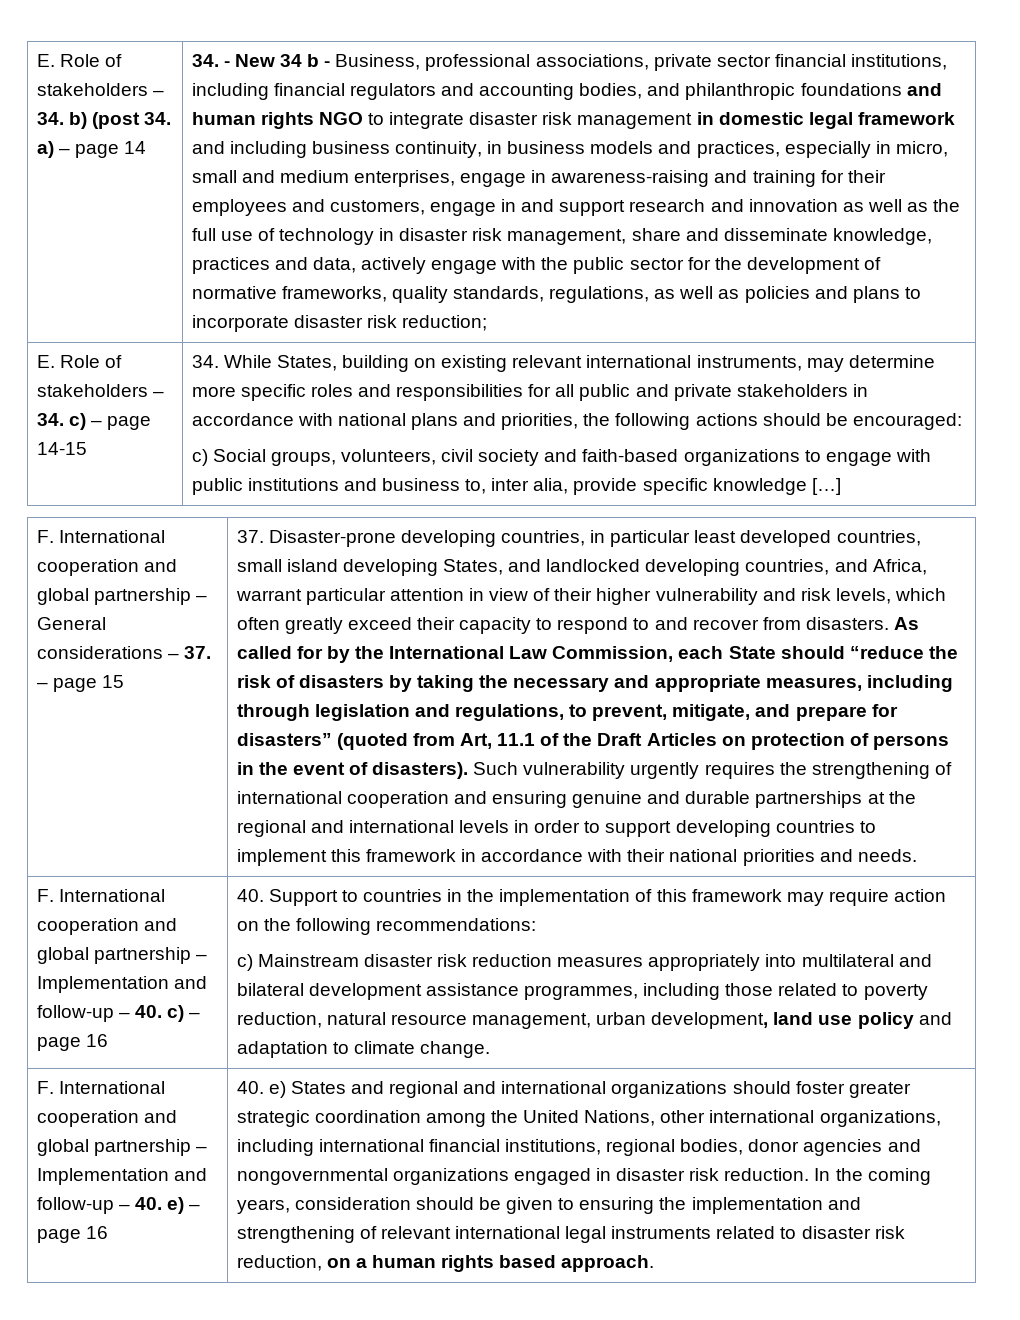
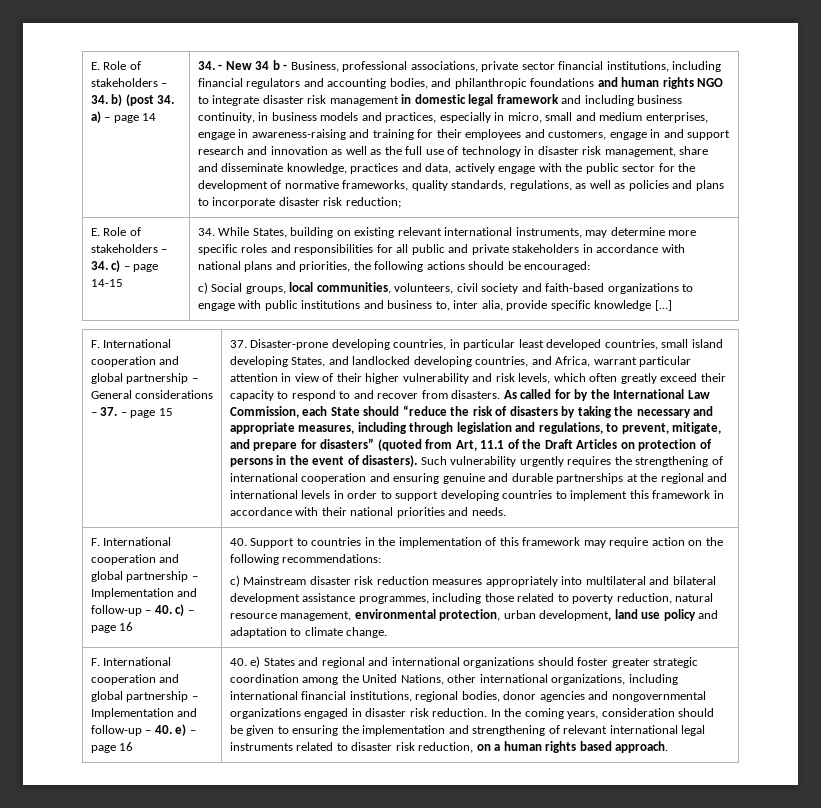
- c) Social groups, volunteers, civil society and faith-based organizations to engage with public institutions and business to, inter alia, provide specific knowledge […]
+ c) Social groups, local communities, volunteers, civil society and faith-based organizations to engage with public institutions and business to, inter alia, provide specific knowledge […]
- c) Mainstream disaster risk reduction measures appropriately into multilateral and bilateral development assistance programmes, including those related to poverty reduction, natural resource management, urban development, land use policy and adaptation to climate change.
+ c) Mainstream disaster risk reduction measures appropriately into multilateral and bilateral development assistance programmes, including those related to poverty reduction, natural resource management, environmental protection, urban development, land use policy and adaptation to climate change.

